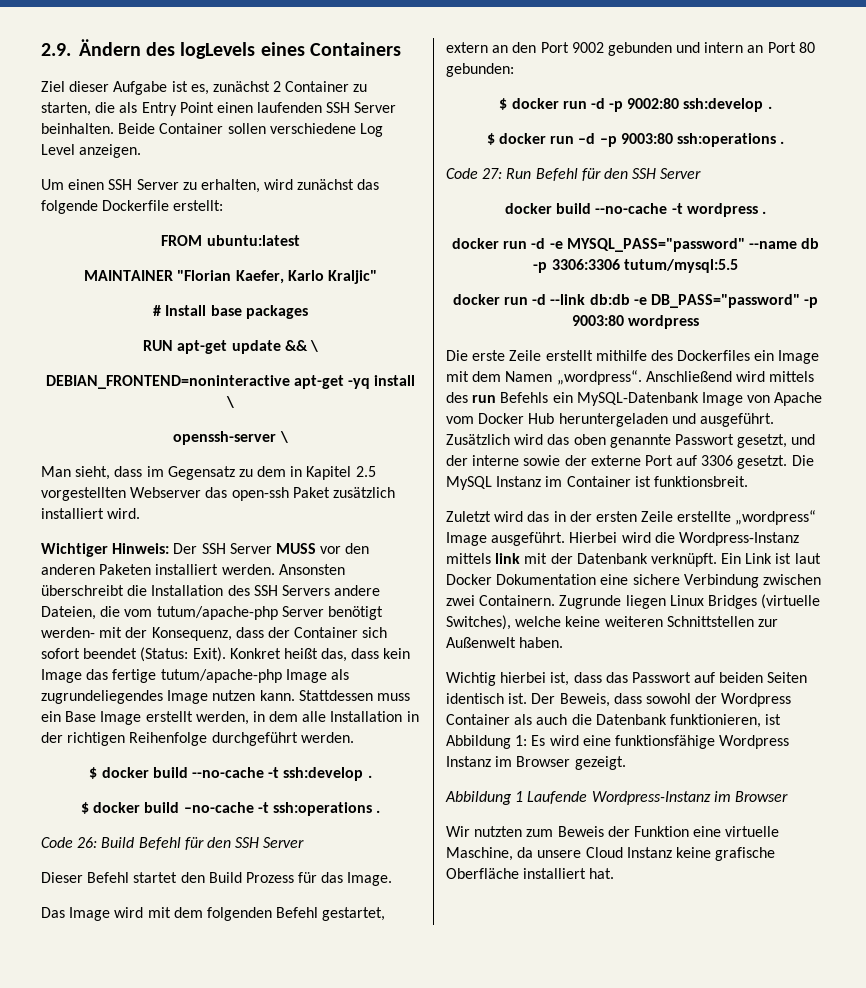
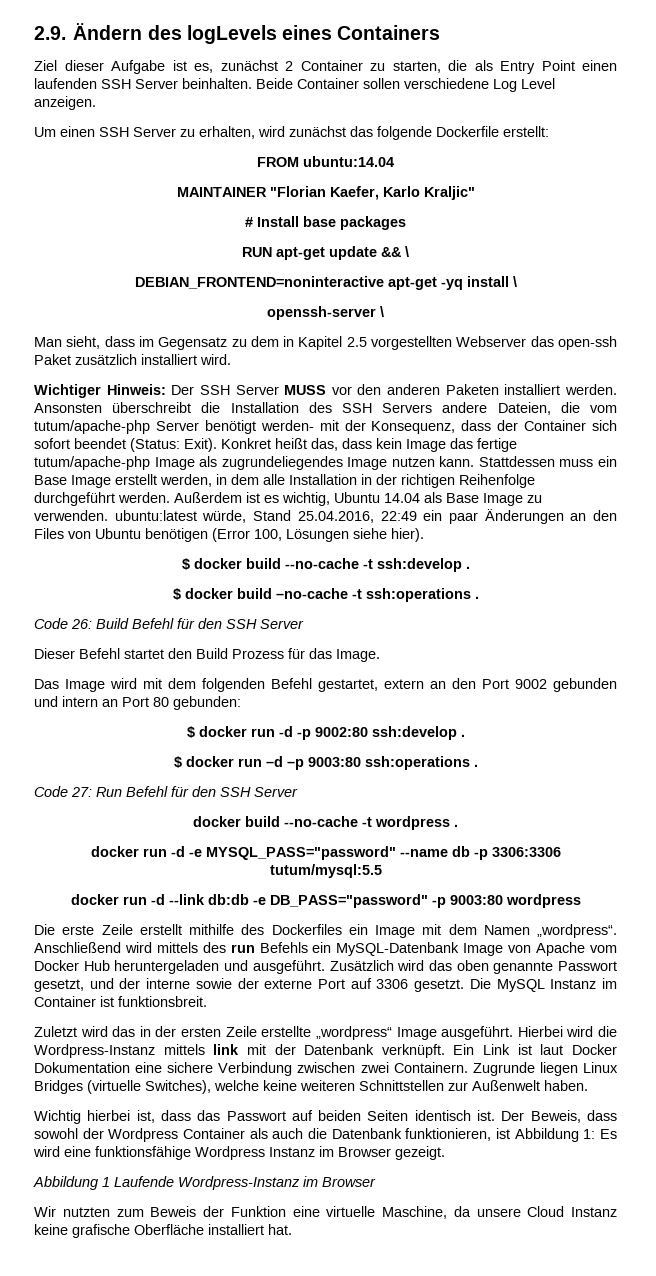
- FROM ubuntu:latest
+ FROM ubuntu:14.04
+ Außerdem ist es wichtig, Ubuntu 14.04 als Base Image zu verwenden. ubuntu:latest würde, Stand 25.04.2016, 22:49 ein paar Änderungen an den Files von Ubuntu benötigen (Error 100, Lösungen siehe hier).

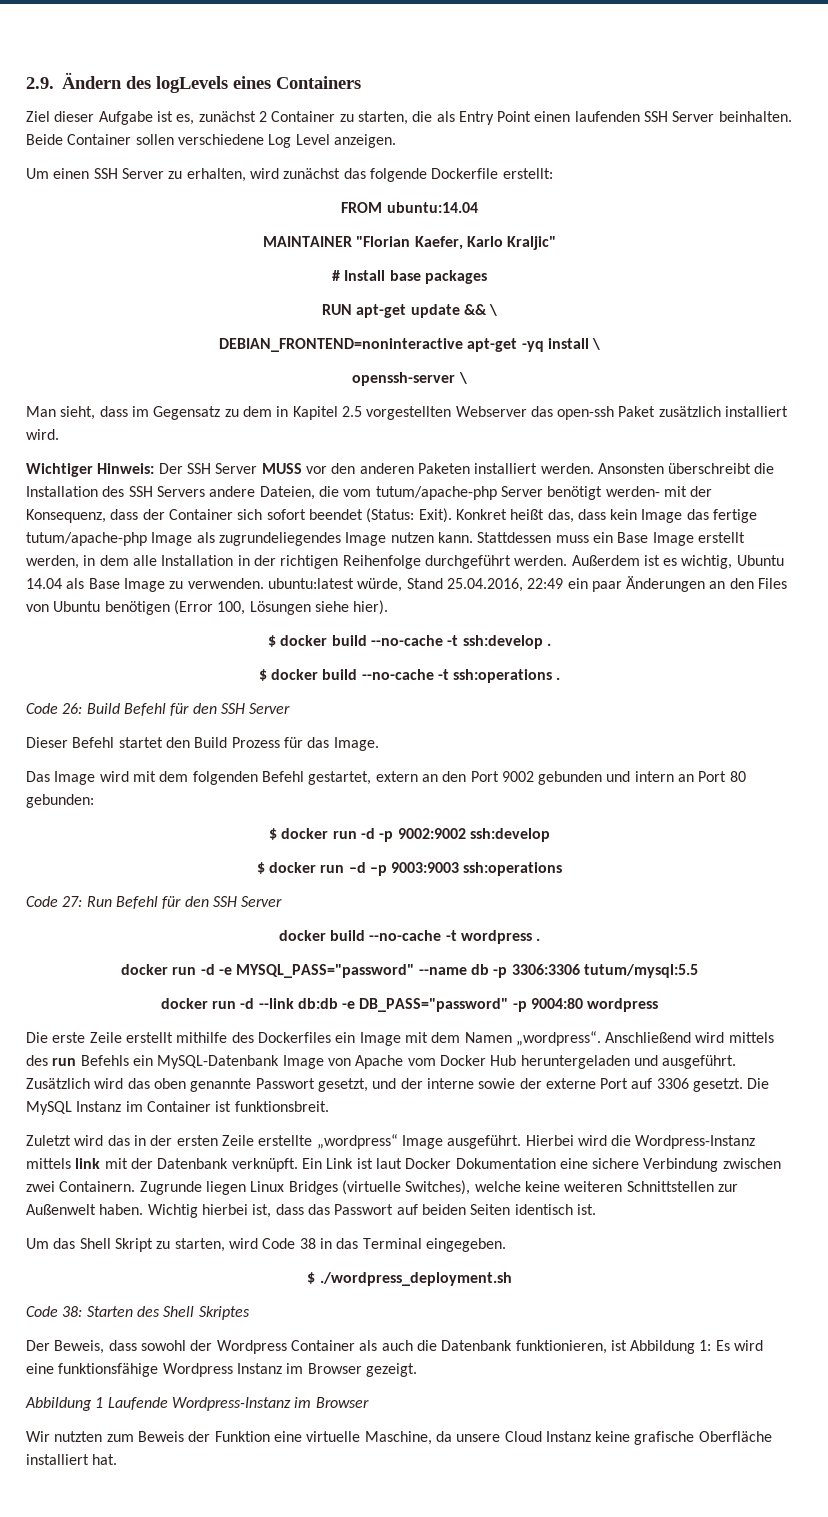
- $ docker build –no-cache -t ssh:operations .
+ $ docker build --no-cache -t ssh:operations .
- $ docker run -d -p 9002:80 ssh:develop .
- $ docker run –d –p 9003:80 ssh:operations .
+ $ docker run -d -p 9002:9002 ssh:develop
+ $ docker run –d –p 9003:9003 ssh:operations
- docker run -d --link db:db -e DB_PASS="password" -p 9003:80 wordpress
+ docker run -d --link db:db -e DB_PASS="password" -p 9004:80 wordpress
- Zugrunde liegen Linux Bridges (virtuelle Switches), welche keine weiteren Schnittstellen zur Außenwelt haben.
- Wichtig hierbei ist, dass das Passwort auf beiden Seiten identisch ist. Der Beweis, dass sowohl der Wordpress Container als auch die Datenbank funktionieren, ist Abbildung 1: Es wird eine funktionsfähige Wordpress Instanz im Browser gezeigt.
+ Zugrunde liegen Linux Bridges (virtuelle Switches), welche keine weiteren Schnittstellen zur Außenwelt haben. Wichtig hierbei ist, dass das Passwort auf beiden Seiten identisch ist.
+ Um das Shell Skript zu starten, wird Code 38 in das Terminal eingegeben.
+ $ ./wordpress_deployment.sh
+ Code 38: Starten des Shell Skriptes
+ Der Beweis, dass sowohl der Wordpress Container als auch die Datenbank funktionieren, ist Abbildung 1: Es wird eine funktionsfähige Wordpress Instanz im Browser gezeigt.

